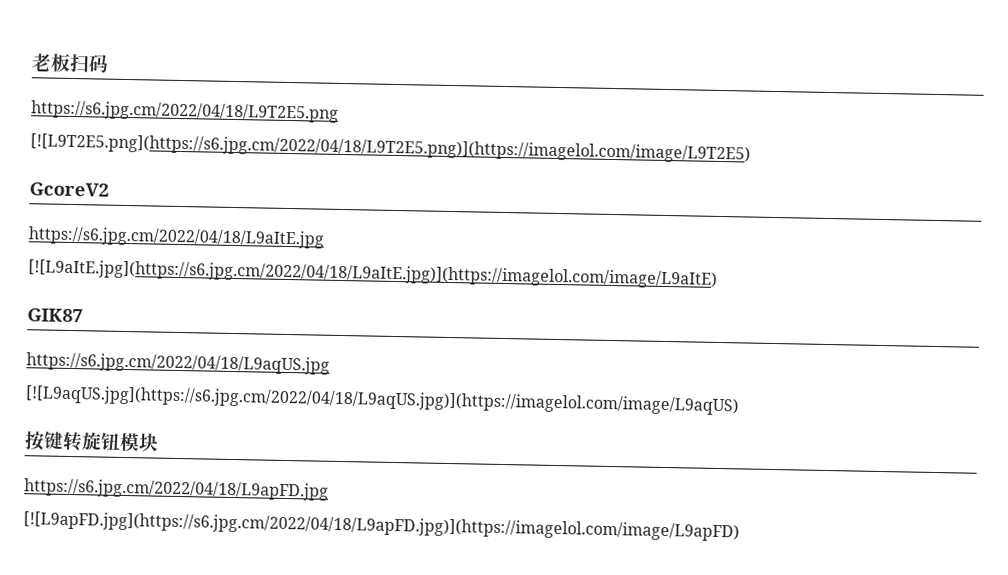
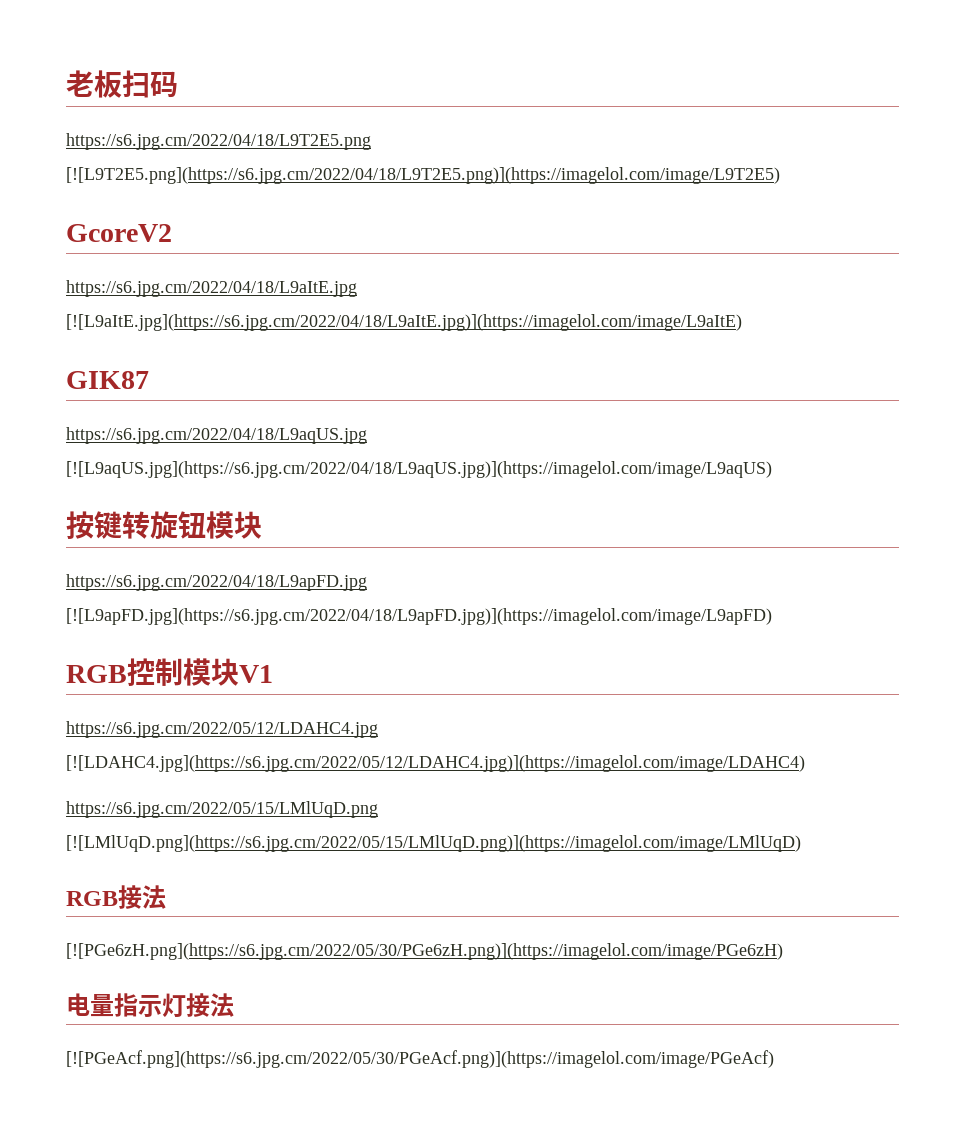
+ RGB控制模块V1
+ https://s6.jpg.cm/2022/05/12/LDAHC4.jpg
+ [![LDAHC4.jpg](https://s6.jpg.cm/2022/05/12/LDAHC4.jpg)](https://imagelol.com/image/LDAHC4)
+ https://s6.jpg.cm/2022/05/15/LMlUqD.png
+ [![LMlUqD.png](https://s6.jpg.cm/2022/05/15/LMlUqD.png)](https://imagelol.com/image/LMlUqD)
+ RGB接法
+ [![PGe6zH.png](https://s6.jpg.cm/2022/05/30/PGe6zH.png)](https://imagelol.com/image/PGe6zH)
+ 电量指示灯接法
+ [![PGeAcf.png](https://s6.jpg.cm/2022/05/30/PGeAcf.png)](https://imagelol.com/image/PGeAcf)

